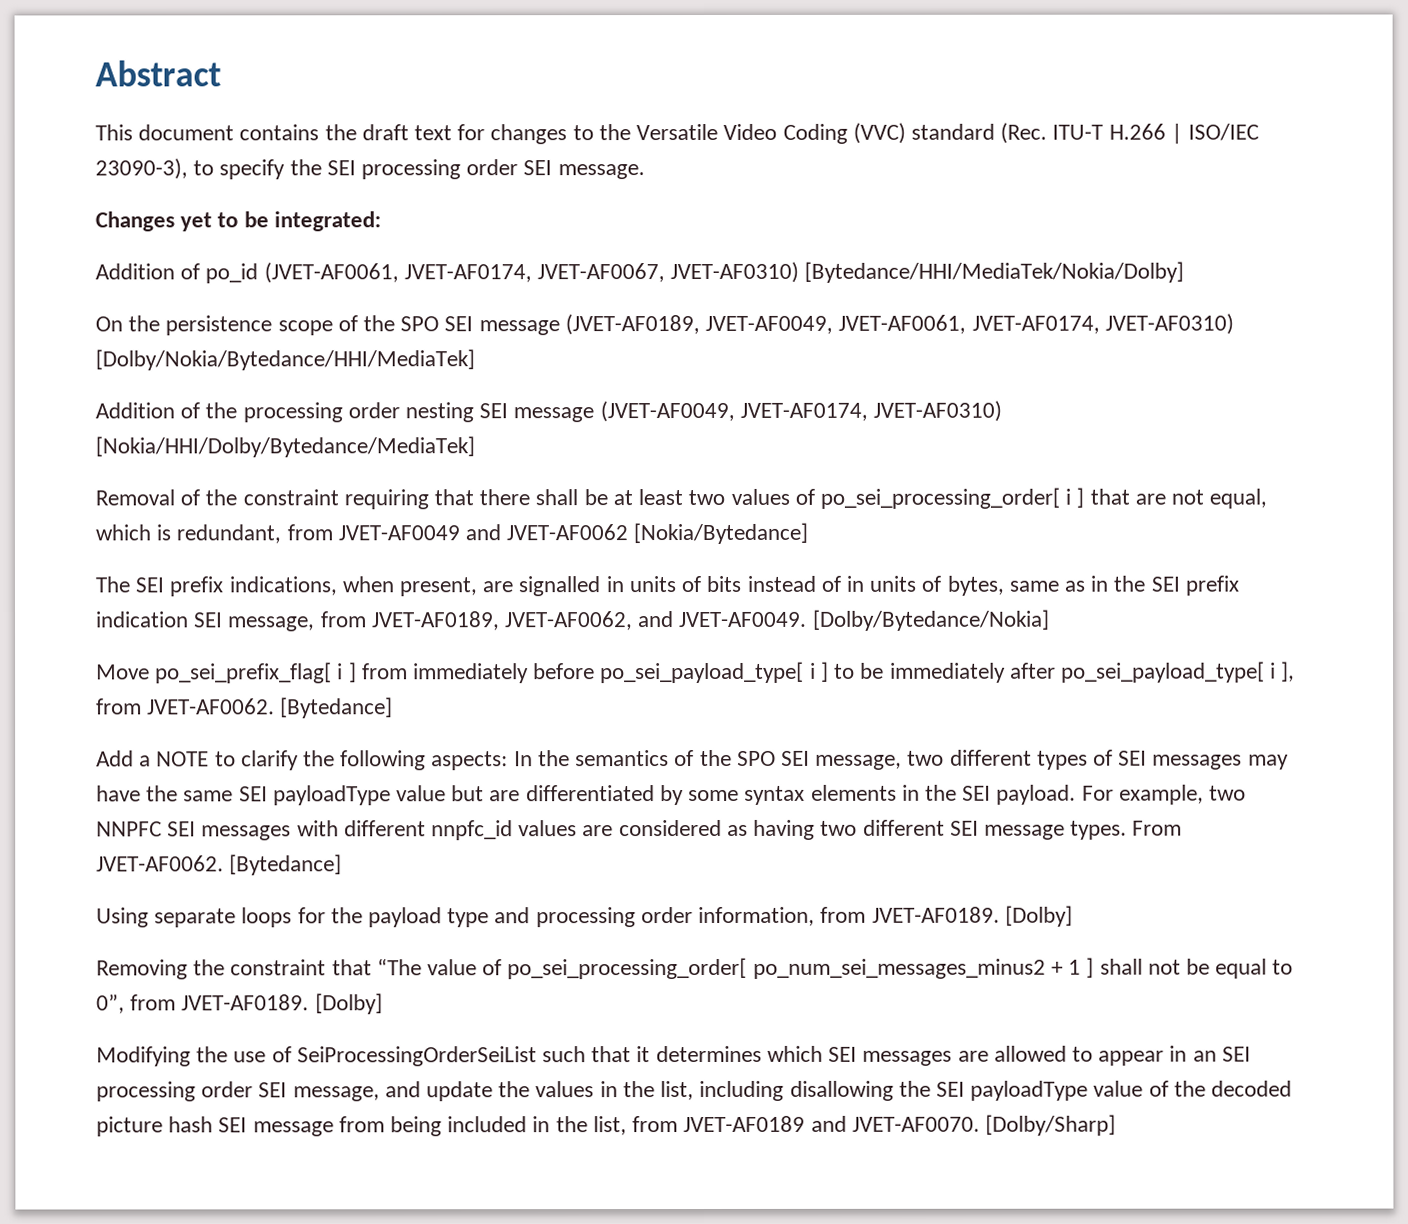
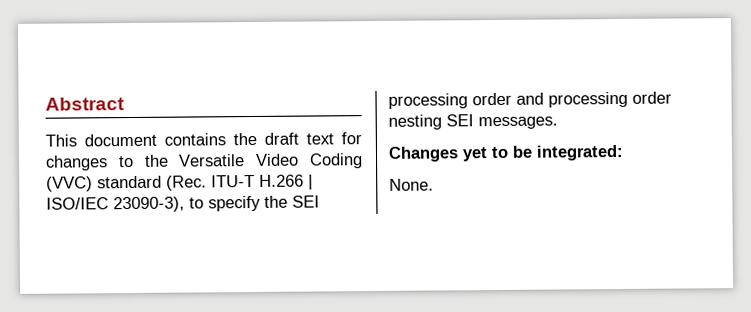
- This document contains the draft text for changes to the Versatile Video Coding (VVC) standard (Rec. ITU-T H.266 | ISO/IEC 23090-3), to specify the SEI processing order SEI message.
+ This document contains the draft text for changes to the Versatile Video Coding (VVC) standard (Rec. ITU-T H.266 | ISO/IEC 23090-3), to specify the SEI processing order and processing order nesting SEI messages.
- Addition of po_id (JVET-AF0061, JVET-AF0174, JVET-AF0067, JVET-AF0310) [Bytedance/HHI/MediaTek/Nokia/Dolby]
- On the persistence scope of the SPO SEI message (JVET-AF0189, JVET-AF0049, JVET-AF0061, JVET-AF0174, JVET-AF0310) [Dolby/Nokia/Bytedance/HHI/MediaTek]
- Addition of the processing order nesting SEI message (JVET-AF0049, JVET-AF0174, JVET-AF0310) [Nokia/HHI/Dolby/Bytedance/MediaTek]
- Removal of the constraint requiring that there shall be at least two values of po_sei_processing_order[ i ] that are not equal, which is redundant, from JVET-AF0049 and JVET-AF0062 [Nokia/Bytedance]
- The SEI prefix indications, when present, are signalled in units of bits instead of in units of bytes, same as in the SEI prefix indication SEI message, from JVET-AF0189, JVET-AF0062, and JVET-AF0049. [Dolby/Bytedance/Nokia]
- Move po_sei_prefix_flag[ i ] from immediately before po_sei_payload_type[ i ] to be immediately after po_sei_payload_type[ i ], from JVET-AF0062. [Bytedance]
- Add a NOTE to clarify the following aspects: In the semantics of the SPO SEI message, two different types of SEI messages may have the same SEI payloadType value but are differentiated by some syntax elements in the SEI payload. For example, two NNPFC SEI messages with different nnpfc_id values are considered as having two different SEI message types. From JVET-AF0062. [Bytedance]
- Using separate loops for the payload type and processing order information, from JVET-AF0189. [Dolby]
- Removing the constraint that “The value of po_sei_processing_order[ po_num_sei_messages_minus2 + 1 ] shall not be equal to 0”, from JVET-AF0189. [Dolby]
- Modifying the use of SeiProcessingOrderSeiList such that it determines which SEI messages are allowed to appear in an SEI processing order SEI message, and update the values in the list, including disallowing the SEI payloadType value of the decoded picture hash SEI message from being included in the list, from JVET-AF0189 and JVET-AF0070. [Dolby/Sharp]
+ None.

